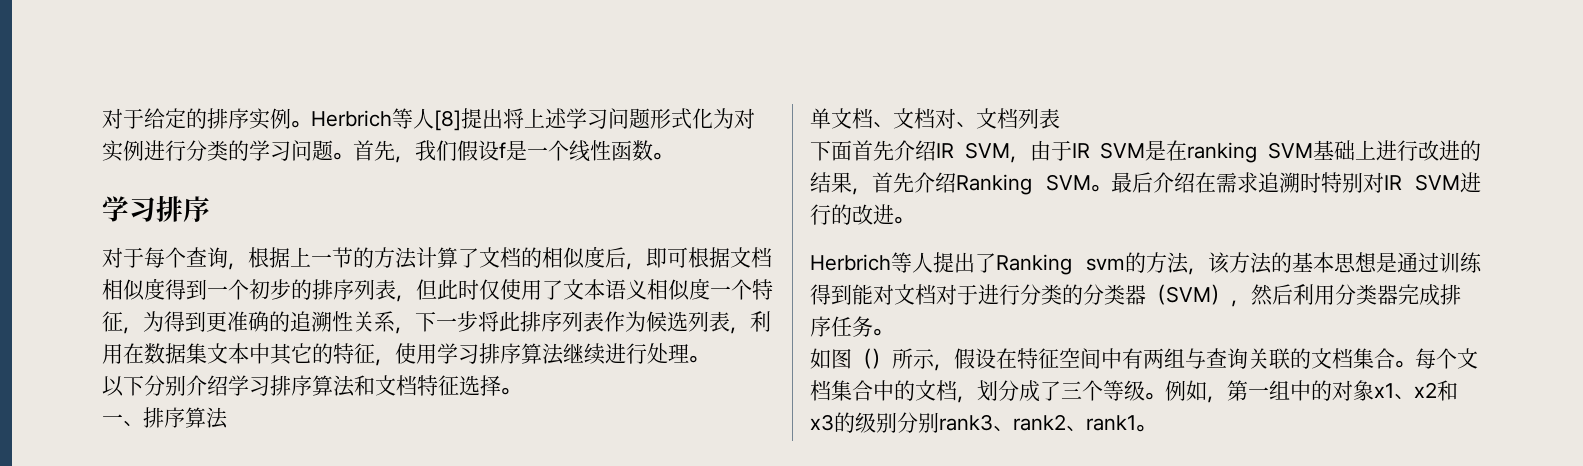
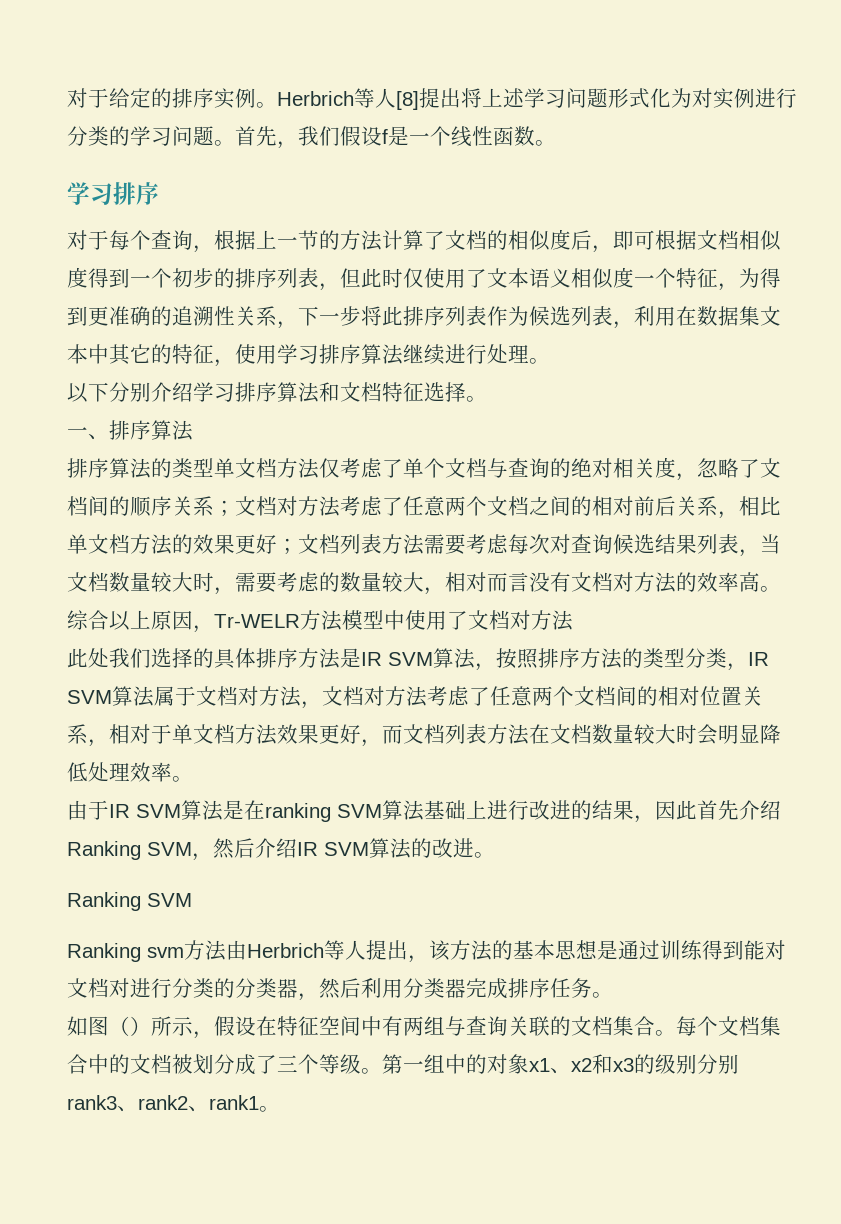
- 单文档、文档对、文档列表
- 下面首先介绍IR SVM，由于IR SVM是在ranking SVM基础上进行改进的结果，首先介绍Ranking SVM。最后介绍在需求追溯时特别对IR SVM进行的改进。
- Herbrich等人提出了Ranking svm的方法，该方法的基本思想是通过训练得到能对文档对于进行分类的分类器（SVM），然后利用分类器完成排序任务。
+ 排序算法的类型单文档方法仅考虑了单个文档与查询的绝对相关度，忽略了文档间的顺序关系；文档对方法考虑了任意两个文档之间的相对前后关系，相比单文档方法的效果更好；文档列表方法需要考虑每次对查询候选结果列表，当文档数量较大时，需要考虑的数量较大，相对而言没有文档对方法的效率高。综合以上原因，Tr-WELR方法模型中使用了文档对方法
+ 此处我们选择的具体排序方法是IR SVM算法，按照排序方法的类型分类，IR SVM算法属于文档对方法，文档对方法考虑了任意两个文档间的相对位置关系，相对于单文档方法效果更好，而文档列表方法在文档数量较大时会明显降低处理效率。
+ 由于IR SVM算法是在ranking SVM算法基础上进行改进的结果，因此首先介绍Ranking SVM，然后介绍IR SVM算法的改进。
+ Ranking SVM
+ Ranking svm方法由Herbrich等人提出，该方法的基本思想是通过训练得到能对文档对进行分类的分类器，然后利用分类器完成排序任务。
- 每个文档集合中的文档，划分成了三个等级。
+ 每个文档集合中的文档被划分成了三个等级。
- 例如，第一组中的对象x1、x2和x3的级别分别rank3、rank2、rank1。
+ 第一组中的对象x1、x2和x3的级别分别rank3、rank2、rank1。

